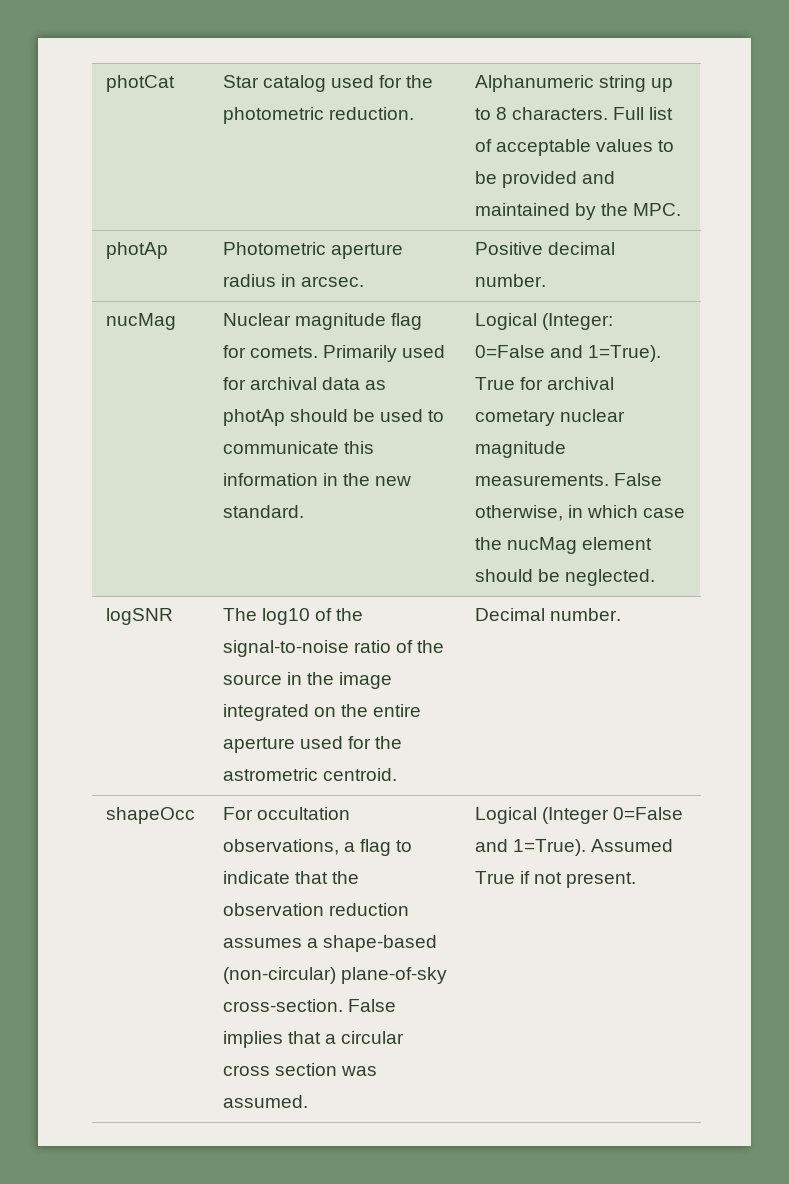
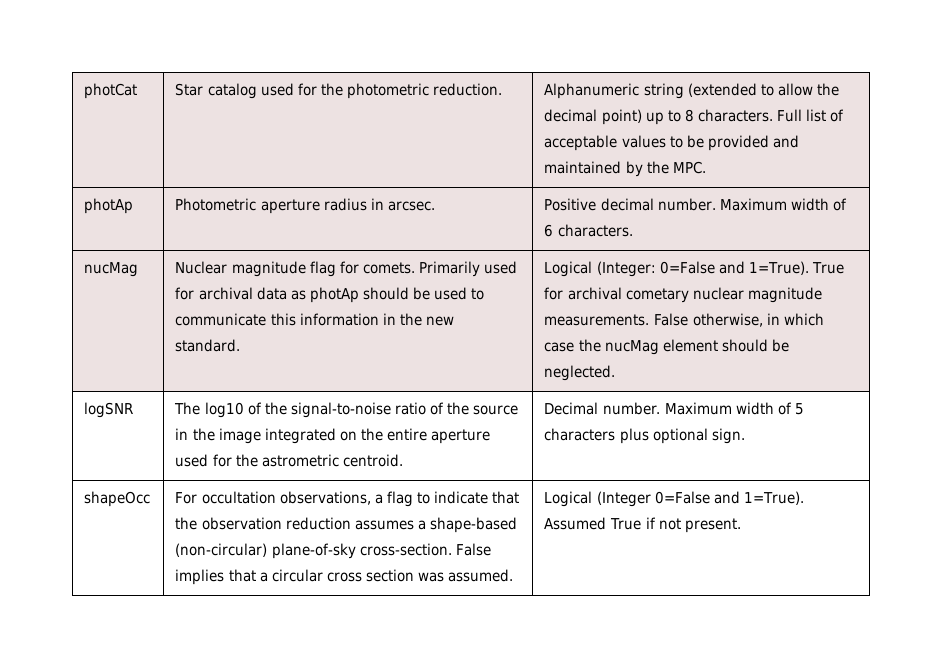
- photCat | Star catalog used for the photometric reduction. | Alphanumeric string up to 8 characters. Full list of acceptable values to be provided and maintained by the MPC.
+ photCat | Star catalog used for the photometric reduction. | Alphanumeric string (extended to allow the decimal point) up to 8 characters. Full list of acceptable values to be provided and maintained by the MPC.
- photAp | Photometric aperture radius in arcsec. | Positive decimal number.
+ photAp | Photometric aperture radius in arcsec. | Positive decimal number. Maximum width of 6 characters.
- logSNR | The log10 of the signal-to-noise ratio of the source in the image integrated on the entire aperture used for the astrometric centroid. | Decimal number.
+ logSNR | The log10 of the signal-to-noise ratio of the source in the image integrated on the entire aperture used for the astrometric centroid. | Decimal number. Maximum width of 5 characters plus optional sign.

